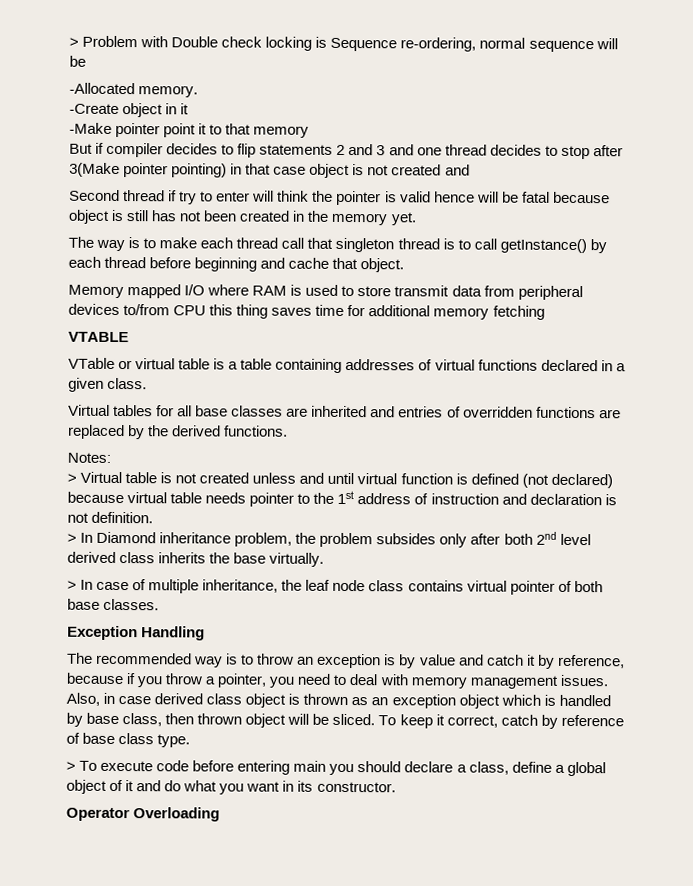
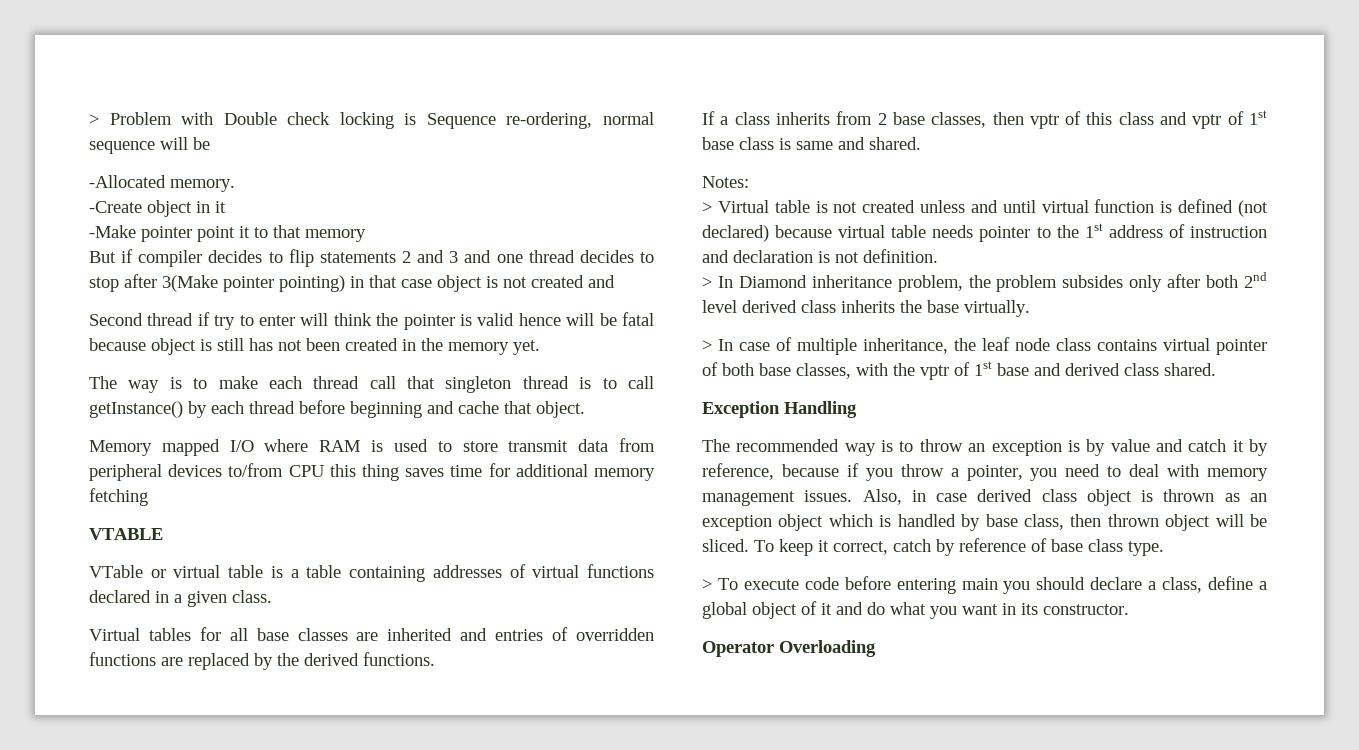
+ If a class inherits from 2 base classes, then vptr of this class and vptr of 1st base class is same and shared.
- > In case of multiple inheritance, the leaf node class contains virtual pointer of both base classes.
+ > In case of multiple inheritance, the leaf node class contains virtual pointer of both base classes, with the vptr of 1st base and derived class shared.

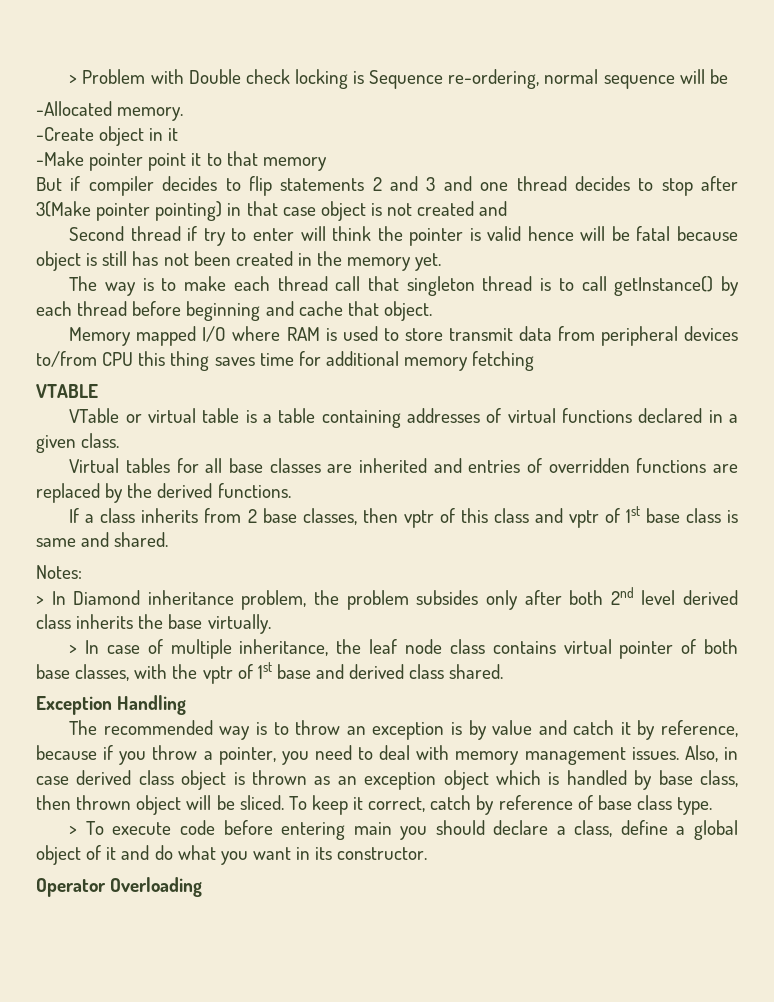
- > Virtual table is not created unless and until virtual function is defined (not declared) because virtual table needs pointer to the 1st address of instruction and declaration is not definition.

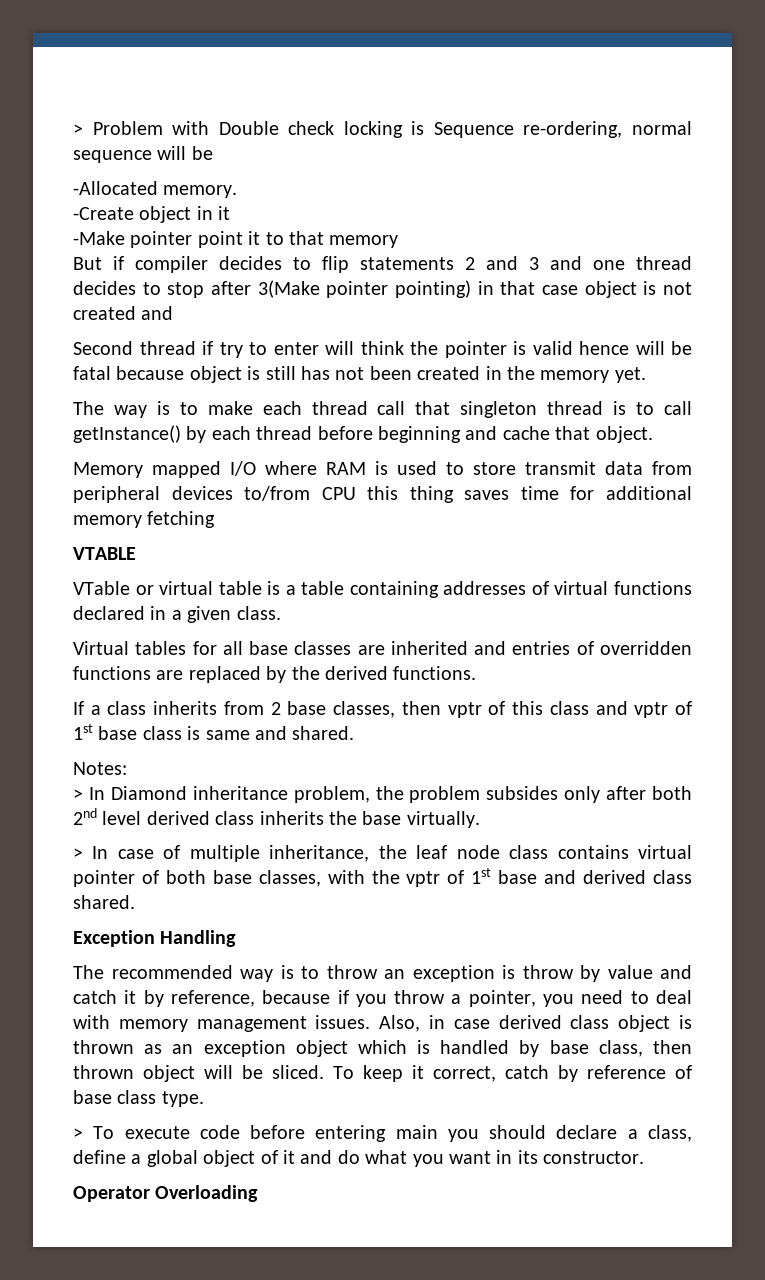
- The recommended way is to throw an exception is by value and catch it by reference, because if you throw a pointer, you need to deal with memory management issues.
+ The recommended way is to throw an exception is throw by value and catch it by reference, because if you throw a pointer, you need to deal with memory management issues.

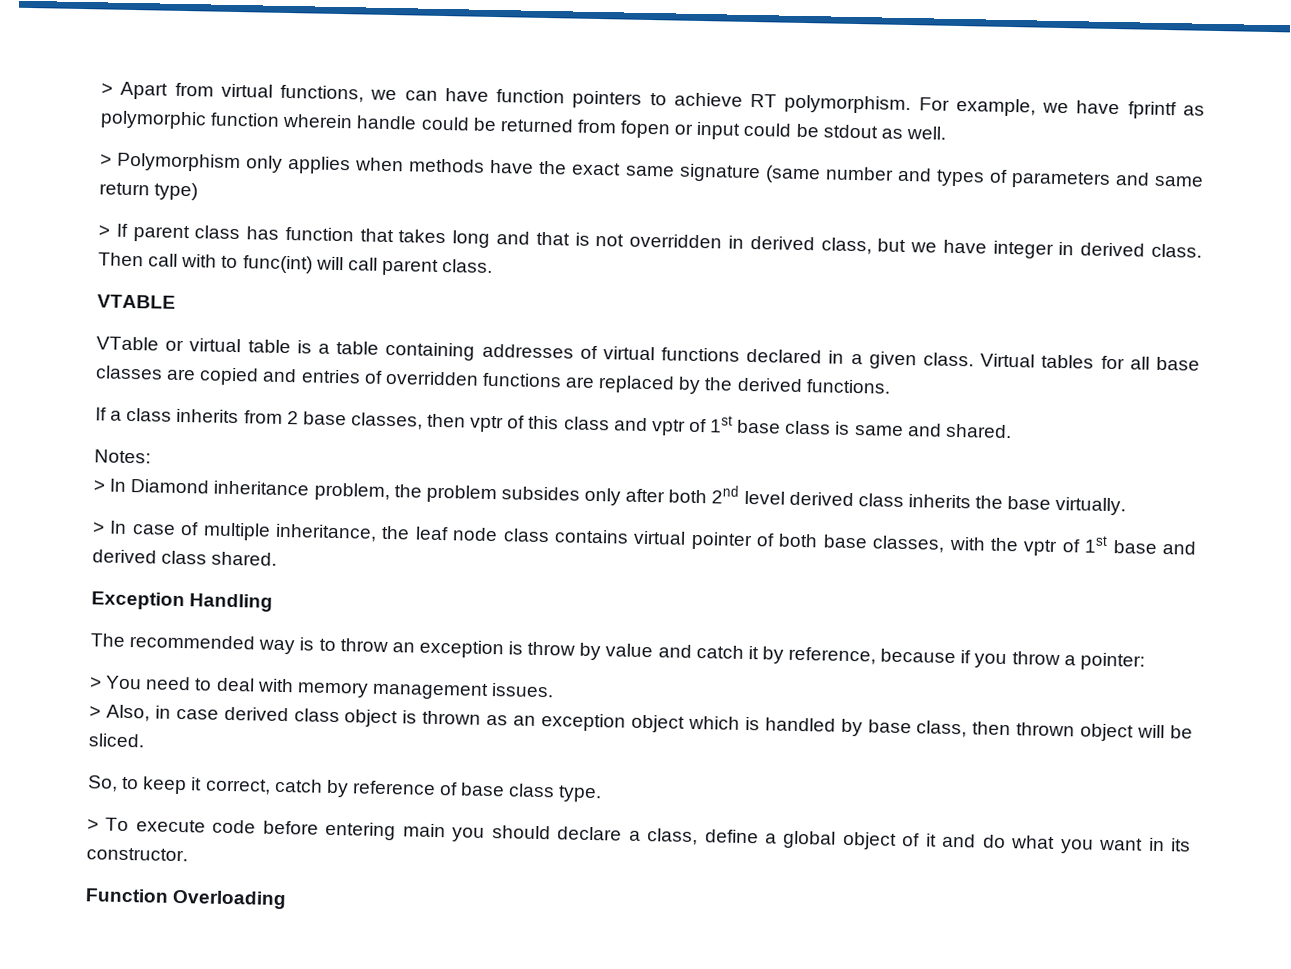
- > Problem with Double check locking is Sequence re-ordering, normal sequence will be
- -Allocated memory.
- -Create object in it
- -Make pointer point it to that memory
- But if compiler decides to flip statements 2 and 3 and one thread decides to stop after 3(Make pointer pointing) in that case object is not created and
- Second thread if try to enter will think the pointer is valid hence will be fatal because object is still has not been created in the memory yet.
- The way is to make each thread call that singleton thread is to call getInstance() by each thread before beginning and cache that object.
- Memory mapped I/O where RAM is used to store transmit data from peripheral devices to/from CPU this thing saves time for additional memory fetching
+ > Apart from virtual functions, we can have function pointers to achieve RT polymorphism. For example, we have fprintf as polymorphic function wherein handle could be returned from fopen or input could be stdout as well.
+ > Polymorphism only applies when methods have the exact same signature (same number and types of parameters and same return type)
+ > If parent class has function that takes long and that is not overridden in derived class, but we have integer in derived class. Then call with to func(int) will call parent class.
- VTable or virtual table is a table containing addresses of virtual functions declared in a given class.
- Virtual tables for all base classes are inherited and entries of overridden functions are replaced by the derived functions.
+ VTable or virtual table is a table containing addresses of virtual functions declared in a given class. Virtual tables for all base classes are copied and entries of overridden functions are replaced by the derived functions.
- The recommended way is to throw an exception is throw by value and catch it by reference, because if you throw a pointer, you need to deal with memory management issues. Also, in case derived class object is thrown as an exception object which is handled by base class, then thrown object will be sliced. To keep it correct, catch by reference of base class type.
+ The recommended way is to throw an exception is throw by value and catch it by reference, because if you throw a pointer:
+ > You need to deal with memory management issues.
+ > Also, in case derived class object is thrown as an exception object which is handled by base class, then thrown object will be sliced.
+ So, to keep it correct, catch by reference of base class type.
- Operator Overloading
+ Function Overloading

